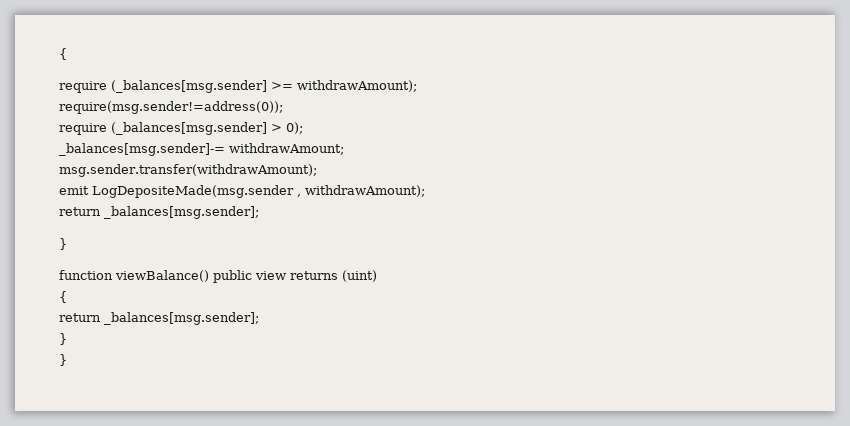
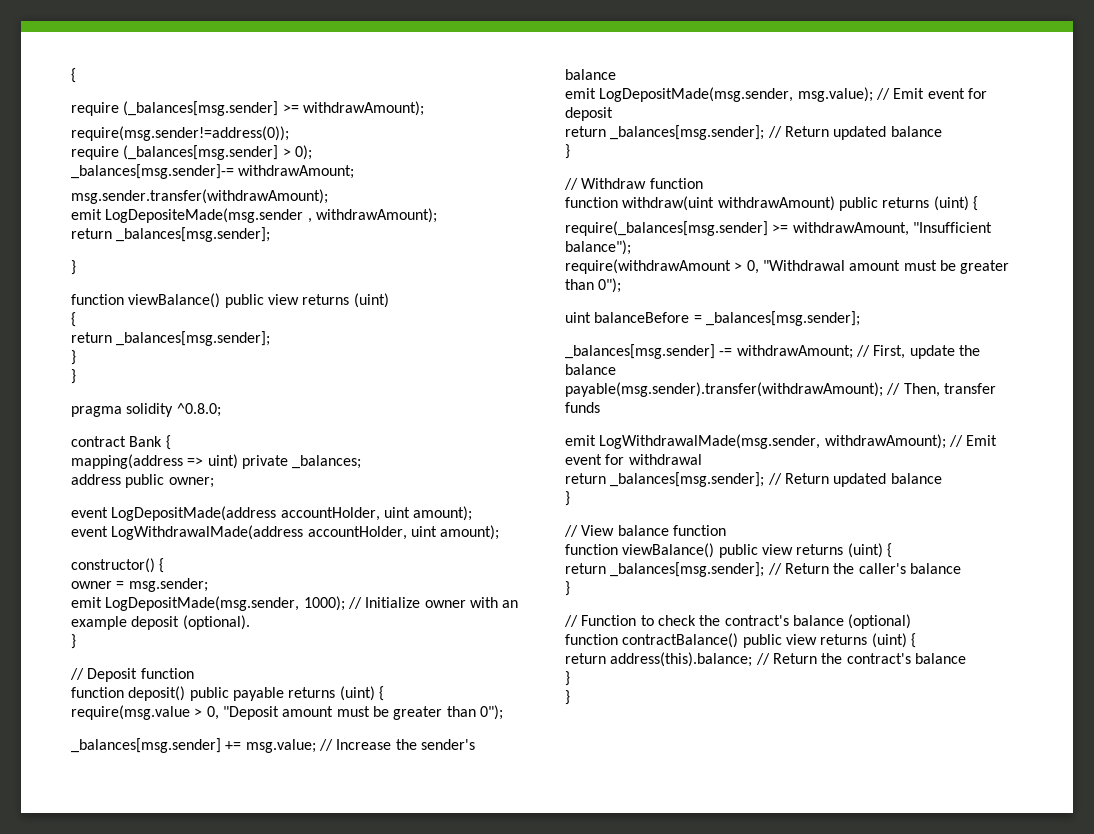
+ pragma solidity ^0.8.0;
+ contract Bank {
+ mapping(address => uint) private _balances;
+ address public owner;
+ event LogDepositMade(address accountHolder, uint amount);
+ event LogWithdrawalMade(address accountHolder, uint amount);
+ constructor() {
+ owner = msg.sender;
+ emit LogDepositMade(msg.sender, 1000); // Initialize owner with an example deposit (optional).
+ }
+ // Deposit function
+ function deposit() public payable returns (uint) {
+ require(msg.value > 0, "Deposit amount must be greater than 0");
+ _balances[msg.sender] += msg.value; // Increase the sender's balance
+ emit LogDepositMade(msg.sender, msg.value); // Emit event for deposit
+ return _balances[msg.sender]; // Return updated balance
+ }
+ // Withdraw function
+ function withdraw(uint withdrawAmount) public returns (uint) {
+ require(_balances[msg.sender] >= withdrawAmount, "Insufficient balance");
+ require(withdrawAmount > 0, "Withdrawal amount must be greater than 0");
+ uint balanceBefore = _balances[msg.sender];
+ _balances[msg.sender] -= withdrawAmount; // First, update the balance
+ payable(msg.sender).transfer(withdrawAmount); // Then, transfer funds
+ emit LogWithdrawalMade(msg.sender, withdrawAmount); // Emit event for withdrawal
+ return _balances[msg.sender]; // Return updated balance
+ }
+ // View balance function
+ function viewBalance() public view returns (uint) {
+ return _balances[msg.sender]; // Return the caller's balance
+ }
+ // Function to check the contract's balance (optional)
+ function contractBalance() public view returns (uint) {
+ return address(this).balance; // Return the contract's balance
+ }
+ }

